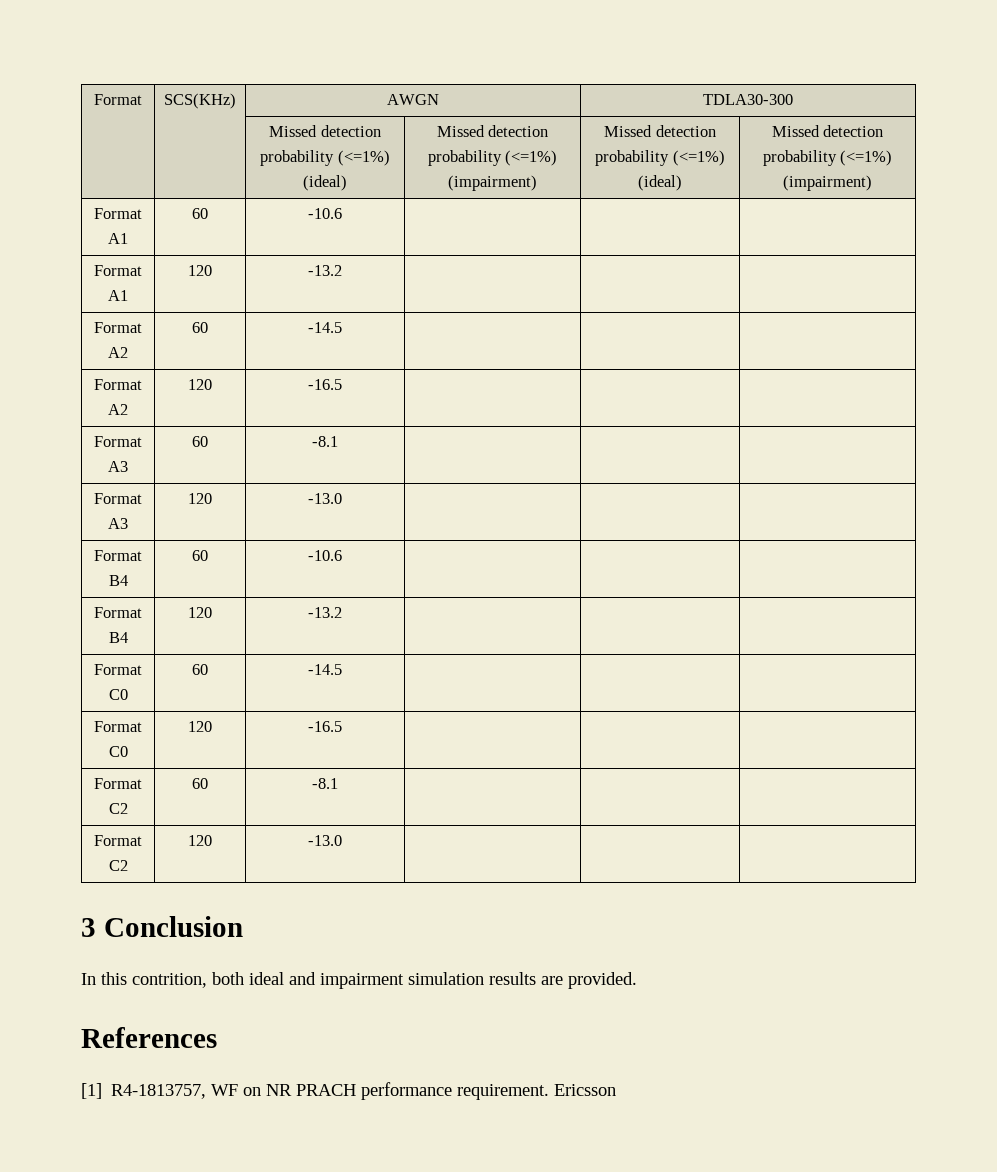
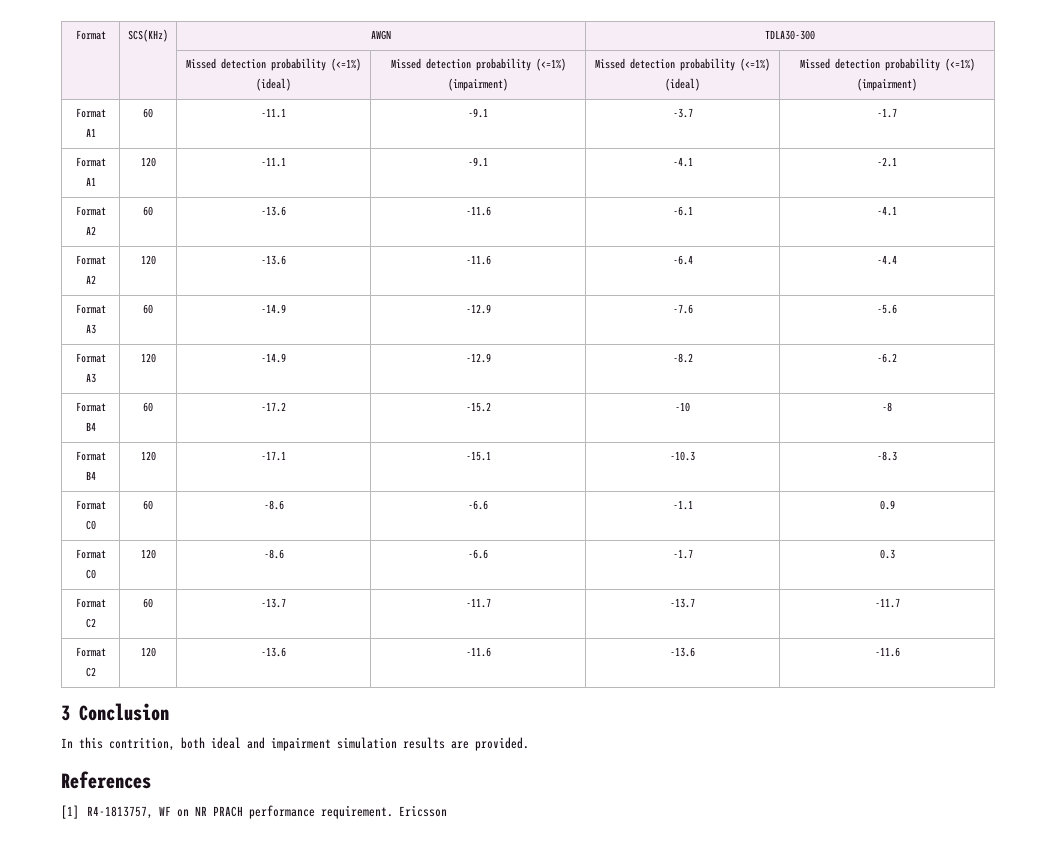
- Format A1 | 60 | -10.6 | | |
+ Format A1 | 60 | -11.1 | -9.1 | -3.7 | -1.7
- Format A1 | 120 | -13.2 | | |
+ Format A1 | 120 | -11.1 | -9.1 | -4.1 | -2.1
- Format A2 | 60 | -14.5 | | |
+ Format A2 | 60 | -13.6 | -11.6 | -6.1 | -4.1
- Format A2 | 120 | -16.5 | | |
+ Format A2 | 120 | -13.6 | -11.6 | -6.4 | -4.4
- Format A3 | 60 | -8.1 | | |
+ Format A3 | 60 | -14.9 | -12.9 | -7.6 | -5.6
- Format A3 | 120 | -13.0 | | |
+ Format A3 | 120 | -14.9 | -12.9 | -8.2 | -6.2
- Format B4 | 60 | -10.6 | | |
+ Format B4 | 60 | -17.2 | -15.2 | -10 | -8
- Format B4 | 120 | -13.2 | | |
+ Format B4 | 120 | -17.1 | -15.1 | -10.3 | -8.3
- Format C0 | 60 | -14.5 | | |
+ Format C0 | 60 | -8.6 | -6.6 | -1.1 | 0.9
- Format C0 | 120 | -16.5 | | |
+ Format C0 | 120 | -8.6 | -6.6 | -1.7 | 0.3
- Format C2 | 60 | -8.1 | | |
+ Format C2 | 60 | -13.7 | -11.7 | -13.7 | -11.7
- Format C2 | 120 | -13.0 | | |
+ Format C2 | 120 | -13.6 | -11.6 | -13.6 | -11.6

